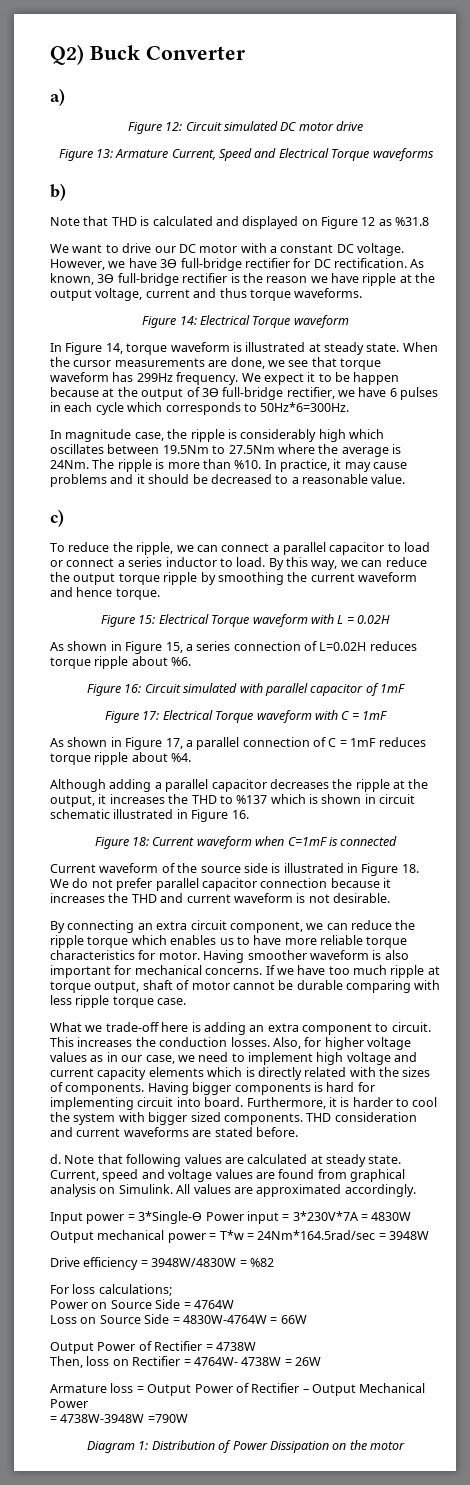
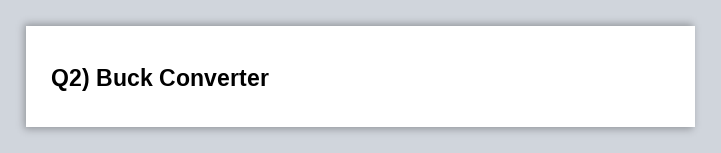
- a)
- Figure 12: Circuit simulated DC motor drive
- Figure 13: Armature Current, Speed and Electrical Torque waveforms
- b)
- Note that THD is calculated and displayed on Figure 12 as %31.8
- We want to drive our DC motor with a constant DC voltage. However, we have 3Ɵ full-bridge rectifier for DC rectification. As known, 3Ɵ full-bridge rectifier is the reason we have ripple at the output voltage, current and thus torque waveforms.
- Figure 14: Electrical Torque waveform
- In Figure 14, torque waveform is illustrated at steady state. When the cursor measurements are done, we see that torque waveform has 299Hz frequency. We expect it to be happen because at the output of 3Ɵ full-bridge rectifier, we have 6 pulses in each cycle which corresponds to 50Hz*6=300Hz.
- In magnitude case, the ripple is considerably high which oscillates between 19.5Nm to 27.5Nm where the average is 24Nm. The ripple is more than %10. In practice, it may cause problems and it should be decreased to a reasonable value.
- c)
- To reduce the ripple, we can connect a parallel capacitor to load or connect a series inductor to load. By this way, we can reduce the output torque ripple by smoothing the current waveform and hence torque.
- Figure 15: Electrical Torque waveform with L = 0.02H
- As shown in Figure 15, a series connection of L=0.02H reduces torque ripple about %6.
- Figure 16: Circuit simulated with parallel capacitor of 1mF
- Figure 17: Electrical Torque waveform with C = 1mF
- As shown in Figure 17, a parallel connection of C = 1mF reduces torque ripple about %4.
- Although adding a parallel capacitor decreases the ripple at the output, it increases the THD to %137 which is shown in circuit schematic illustrated in Figure 16.
- Figure 18: Current waveform when C=1mF is connected
- Current waveform of the source side is illustrated in Figure 18. We do not prefer parallel capacitor connection because it increases the THD and current waveform is not desirable.
- By connecting an extra circuit component, we can reduce the ripple torque which enables us to have more reliable torque characteristics for motor. Having smoother waveform is also important for mechanical concerns. If we have too much ripple at torque output, shaft of motor cannot be durable comparing with less ripple torque case.
- What we trade-off here is adding an extra component to circuit. This increases the conduction losses. Also, for higher voltage values as in our case, we need to implement high voltage and current capacity elements which is directly related with the sizes of components. Having bigger components is hard for implementing circuit into board. Furthermore, it is harder to cool the system with bigger sized components. THD consideration and current waveforms are stated before.
- d. Note that following values are calculated at steady state. Current, speed and voltage values are found from graphical analysis on Simulink. All values are approximated accordingly.
- Input power = 3*Single-Ɵ Power input = 3*230V*7A = 4830W
- Output mechanical power = T*w = 24Nm*164.5rad/sec = 3948W
- Drive efficiency = 3948W/4830W = %82
- For loss calculations;
- Power on Source Side = 4764W
- Loss on Source Side = 4830W-4764W = 66W
- Output Power of Rectifier = 4738W
- Then, loss on Rectifier = 4764W- 4738W = 26W
- Armature loss = Output Power of Rectifier – Output Mechanical Power
- = 4738W-3948W =790W
- Diagram 1: Distribution of Power Dissipation on the motor

